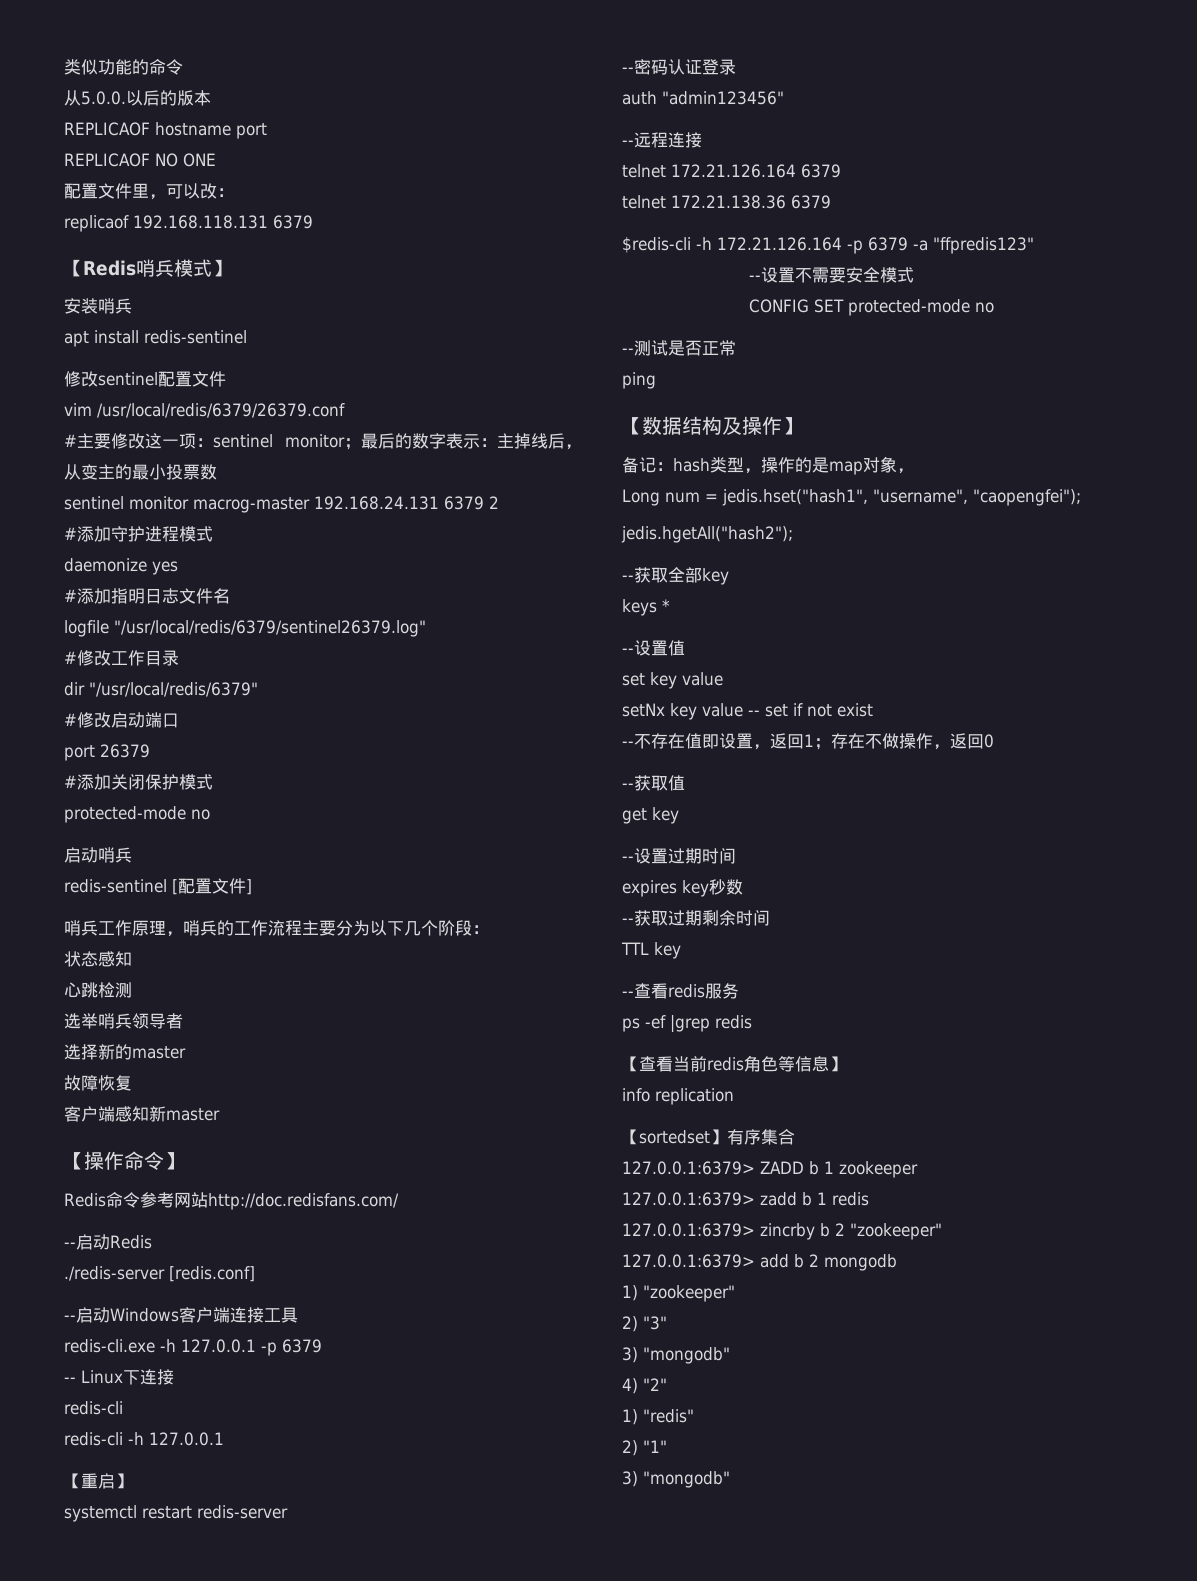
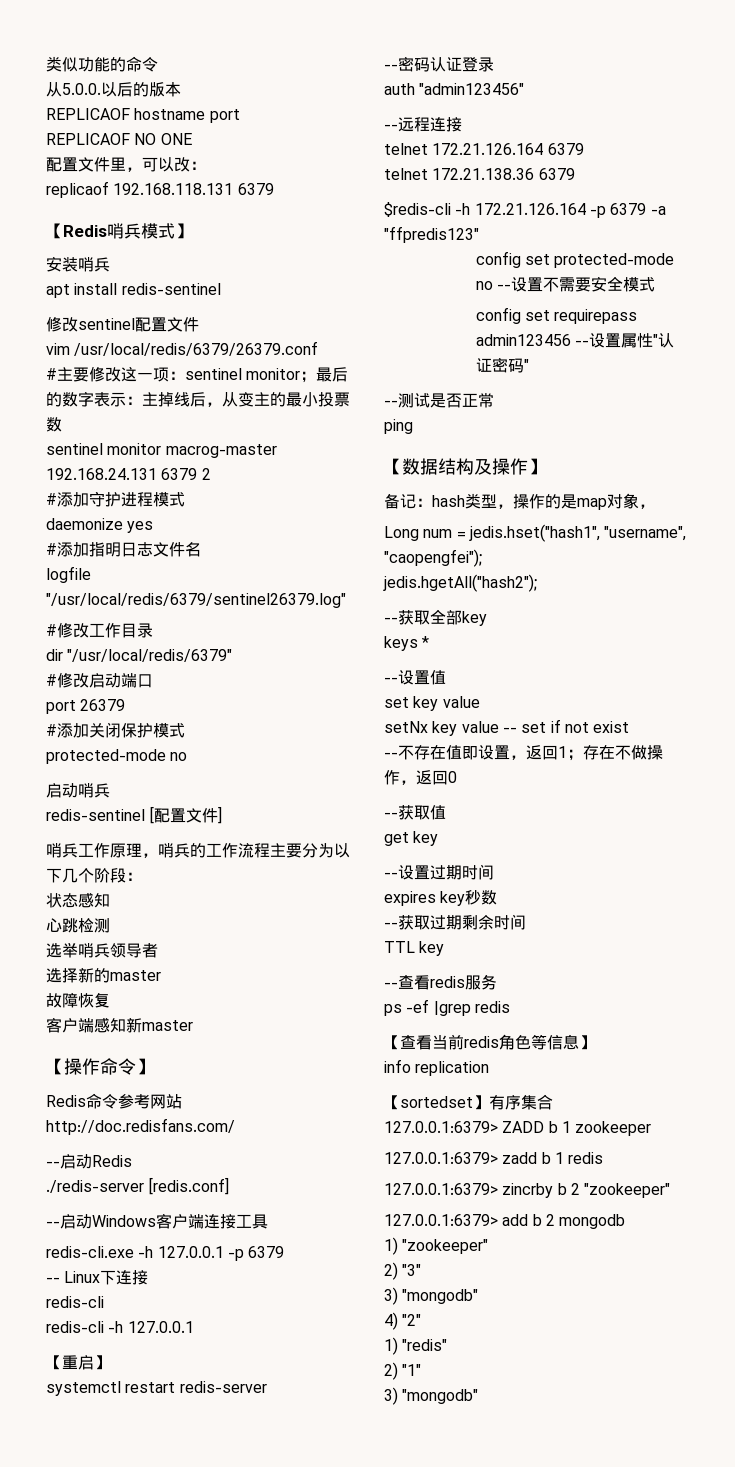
- --设置不需要安全模式
+ config set protected-mode no --设置不需要安全模式
- CONFIG SET protected-mode no
+ config set requirepass admin123456 --设置属性"认证密码"

